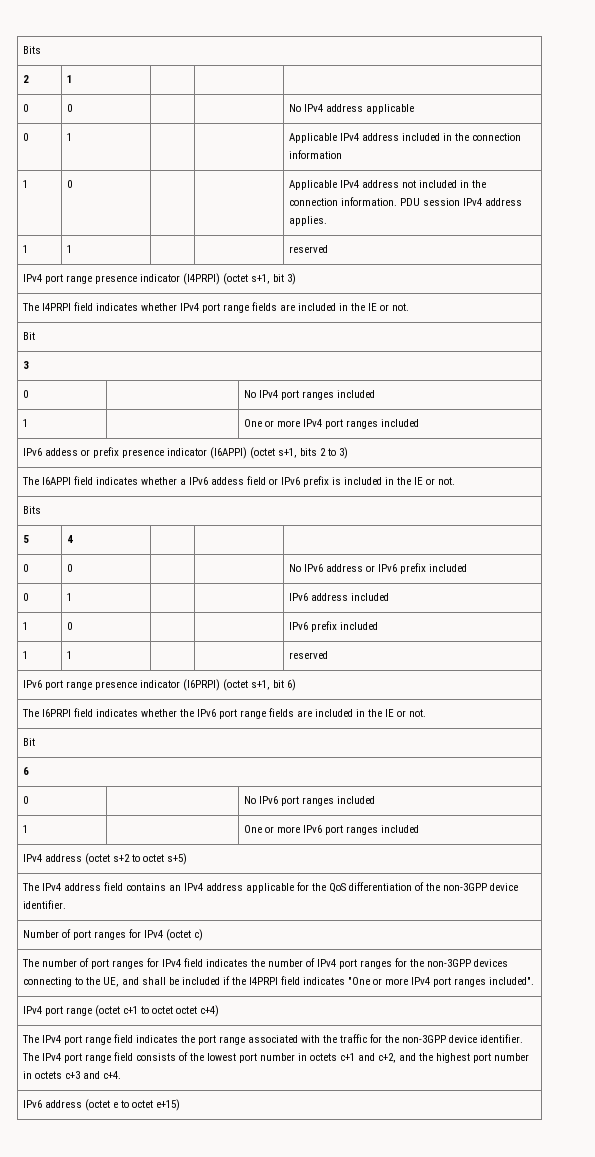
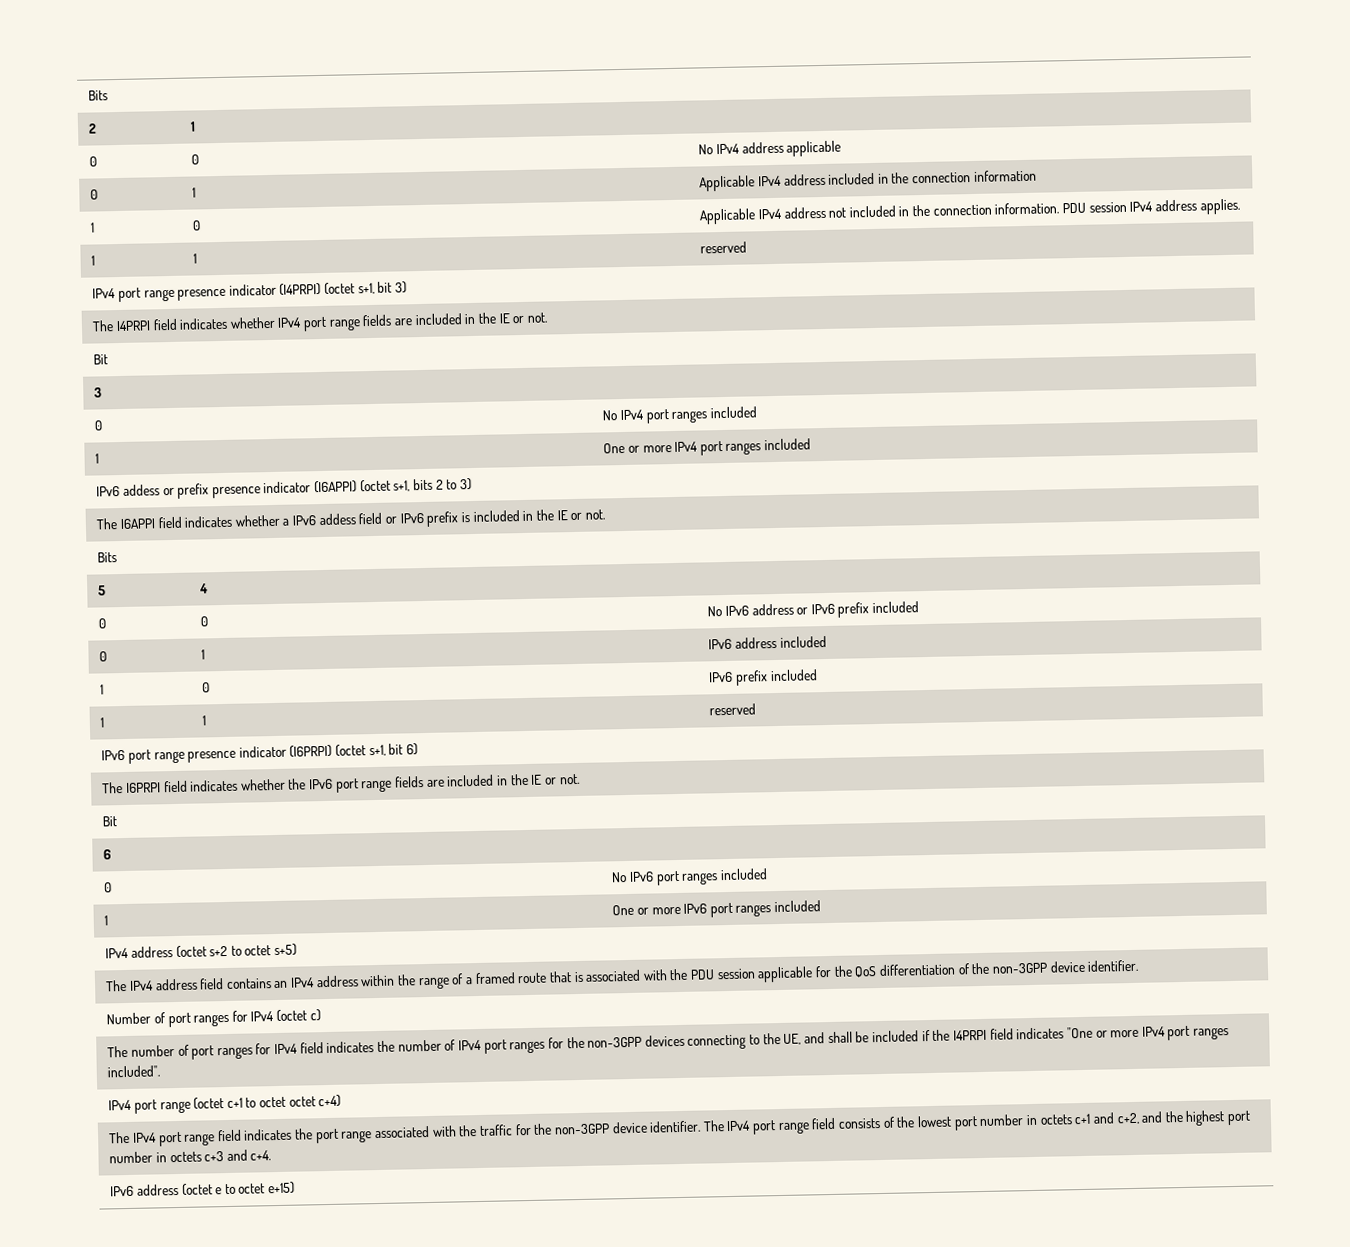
- The IPv4 address field contains an IPv4 address applicable for the QoS differentiation of the non-3GPP device identifier.
+ The IPv4 address field contains an IPv4 address within the range of a framed route that is associated with the PDU session applicable for the QoS differentiation of the non-3GPP device identifier.

